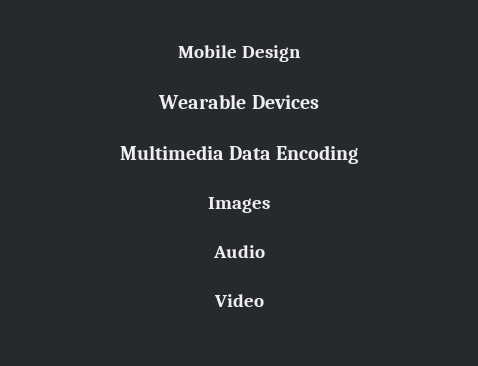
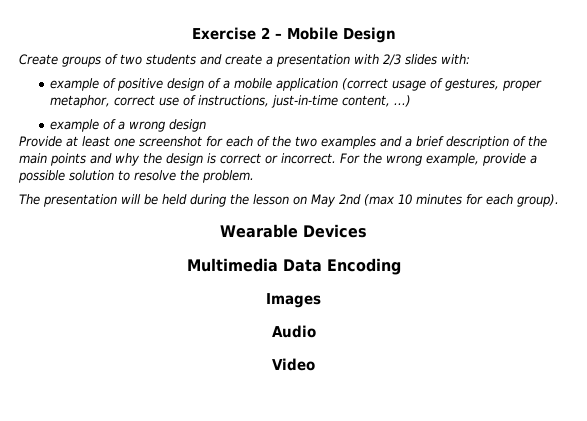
- Mobile Design
+ Exercise 2 – Mobile Design
+ Create groups of two students and create a presentation with 2/3 slides with:
+ example of positive design of a mobile application (correct usage of gestures, proper metaphor, correct use of instructions, just-in-time content, ...)
+ example of a wrong design
+ Provide at least one screenshot for each of the two examples and a brief description of the main points and why the design is correct or incorrect. For the wrong example, provide a possible solution to resolve the problem.
+ The presentation will be held during the lesson on May 2nd (max 10 minutes for each group).

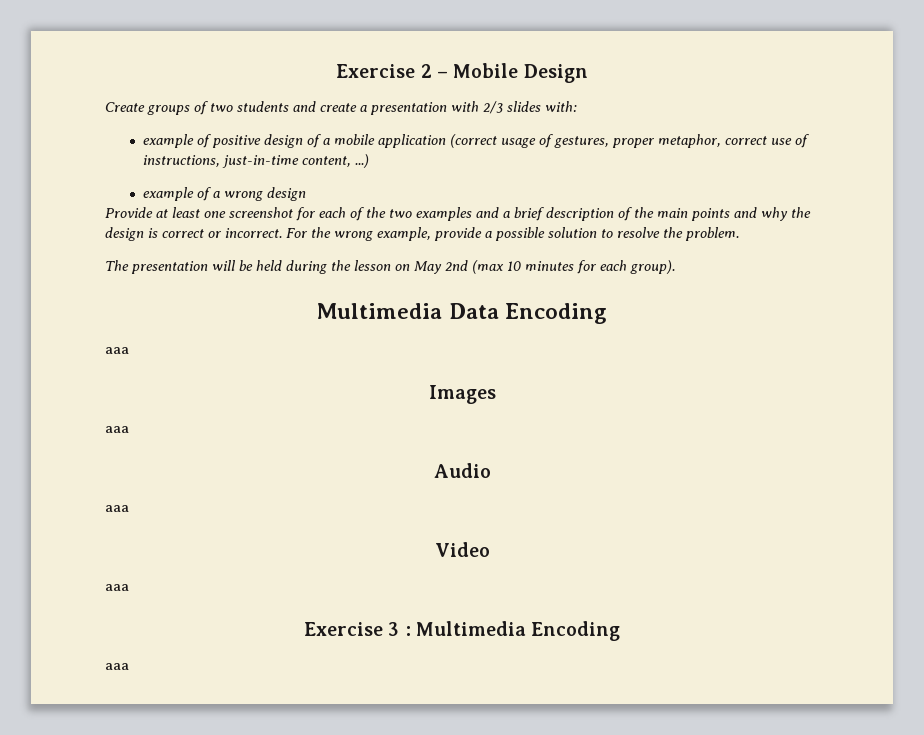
- Wearable Devices
  Multimedia Data Encoding
+ aaa
  Images
+ aaa
  Audio
+ aaa
  Video
+ aaa
+ Exercise 3 : Multimedia Encoding
+ aaa

